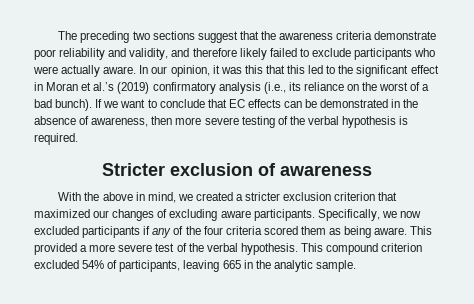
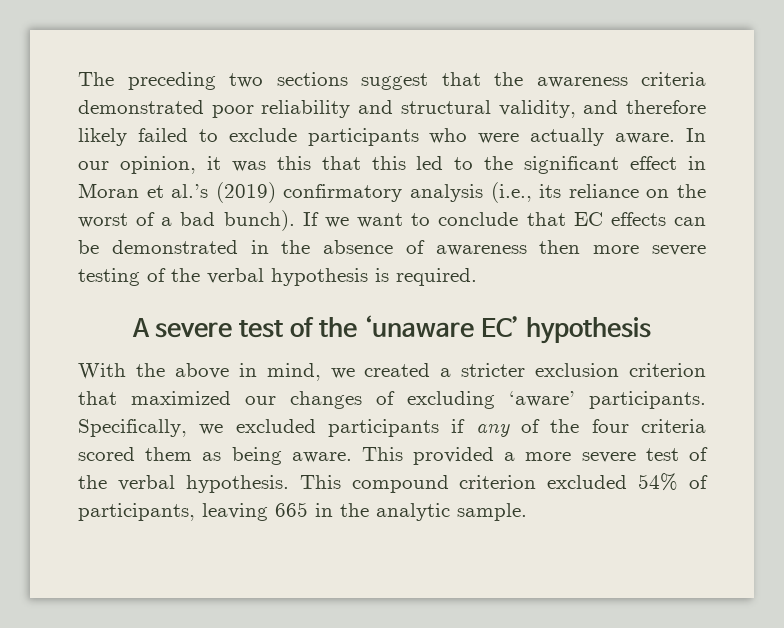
- The preceding two sections suggest that the awareness criteria demonstrate poor reliability and validity, and therefore likely failed to exclude participants who were actually aware.
+ The preceding two sections suggest that the awareness criteria demonstrated poor reliability and structural validity, and therefore likely failed to exclude participants who were actually aware.
- If we want to conclude that EC effects can be demonstrated in the absence of awareness, then more severe testing of the verbal hypothesis is required.
+ If we want to conclude that EC effects can be demonstrated in the absence of awareness then more severe testing of the verbal hypothesis is required.
- Stricter exclusion of awareness
+ A severe test of the ‘unaware EC’ hypothesis
- With the above in mind, we created a stricter exclusion criterion that maximized our changes of excluding aware participants.
+ With the above in mind, we created a stricter exclusion criterion that maximized our changes of excluding ‘aware’ participants.
- Specifically, we now excluded participants if any of the four criteria scored them as being aware.
+ Specifically, we excluded participants if any of the four criteria scored them as being aware.

